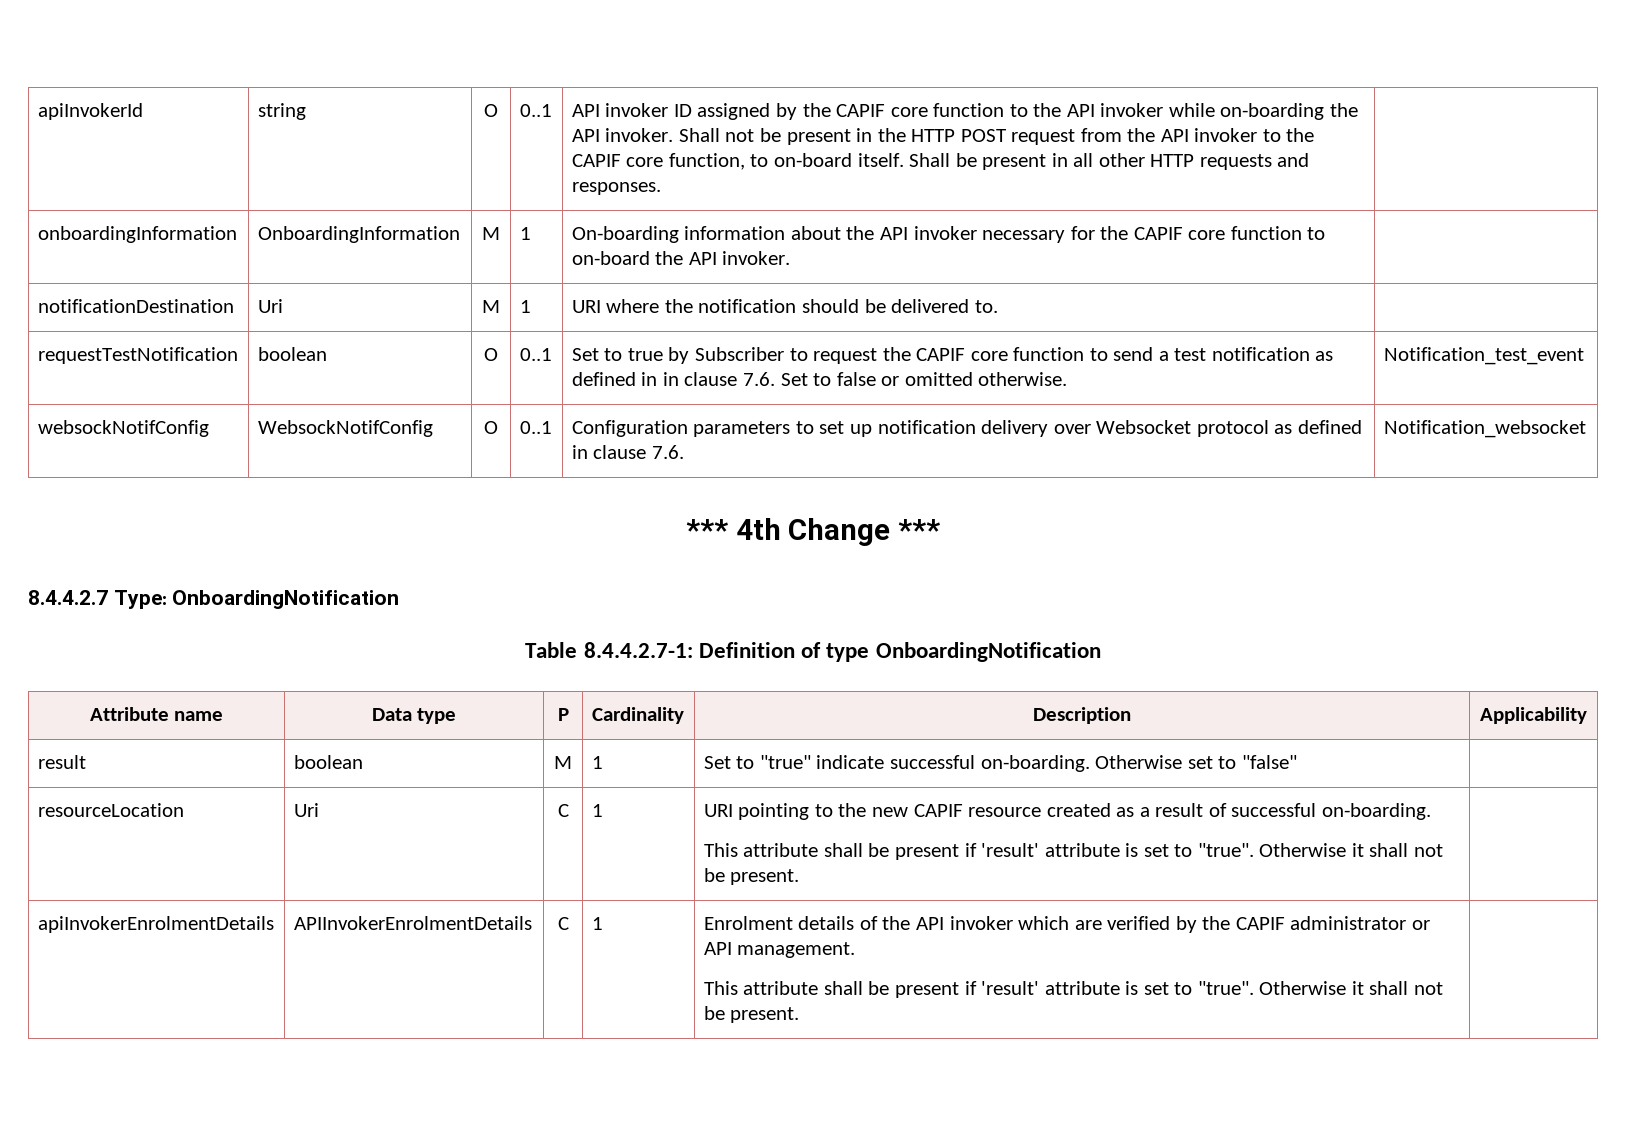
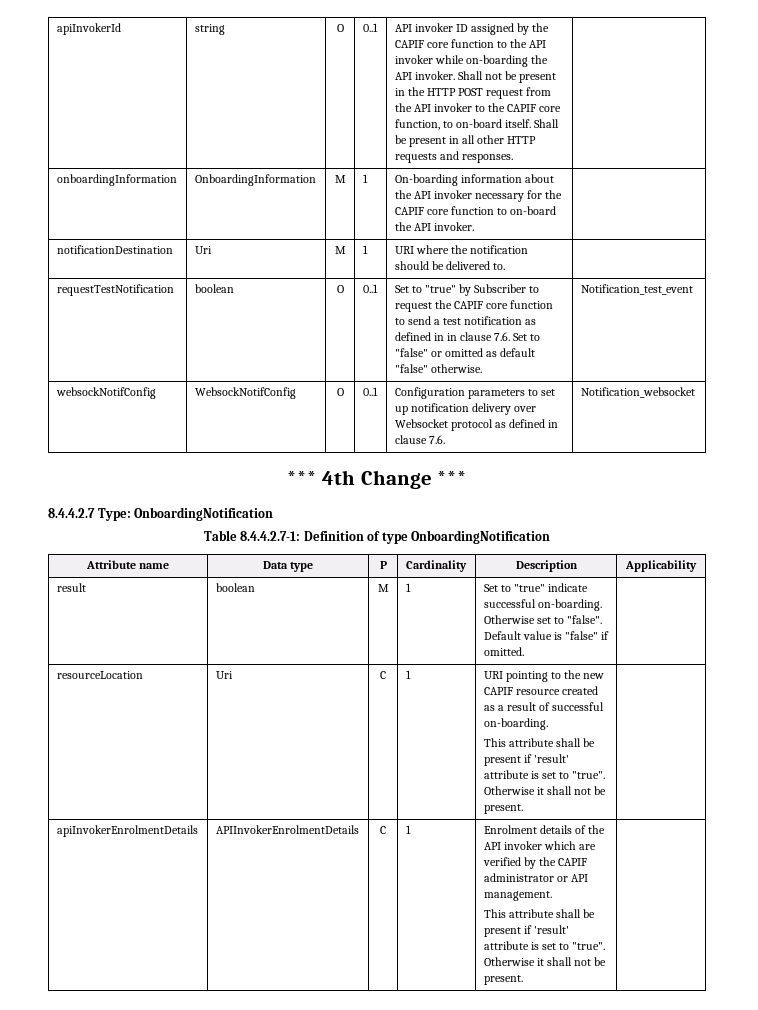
- requestTestNotification | boolean | O | 0..1 | Set to true by Subscriber to request the CAPIF core function to send a test notification as defined in in clause 7.6. Set to false or omitted otherwise. | Notification_test_event
+ requestTestNotification | boolean | O | 0..1 | Set to "true" by Subscriber to request the CAPIF core function to send a test notification as defined in in clause 7.6. Set to "false" or omitted as default "false" otherwise. | Notification_test_event
- result | boolean | M | 1 | Set to "true" indicate successful on-boarding. Otherwise set to "false" |
+ result | boolean | M | 1 | Set to "true" indicate successful on-boarding. Otherwise set to "false". Default value is "false" if omitted. |

